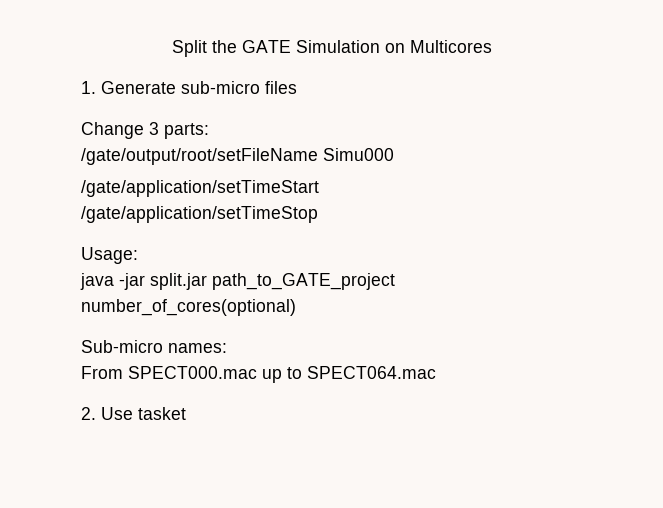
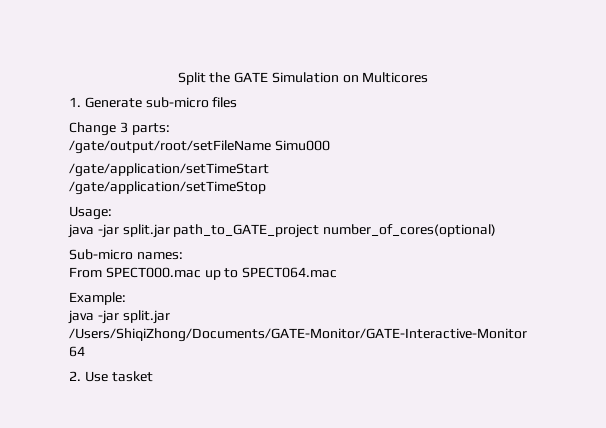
+ Example:
+ java -jar split.jar /Users/ShiqiZhong/Documents/GATE-Monitor/GATE-Interactive-Monitor 64

